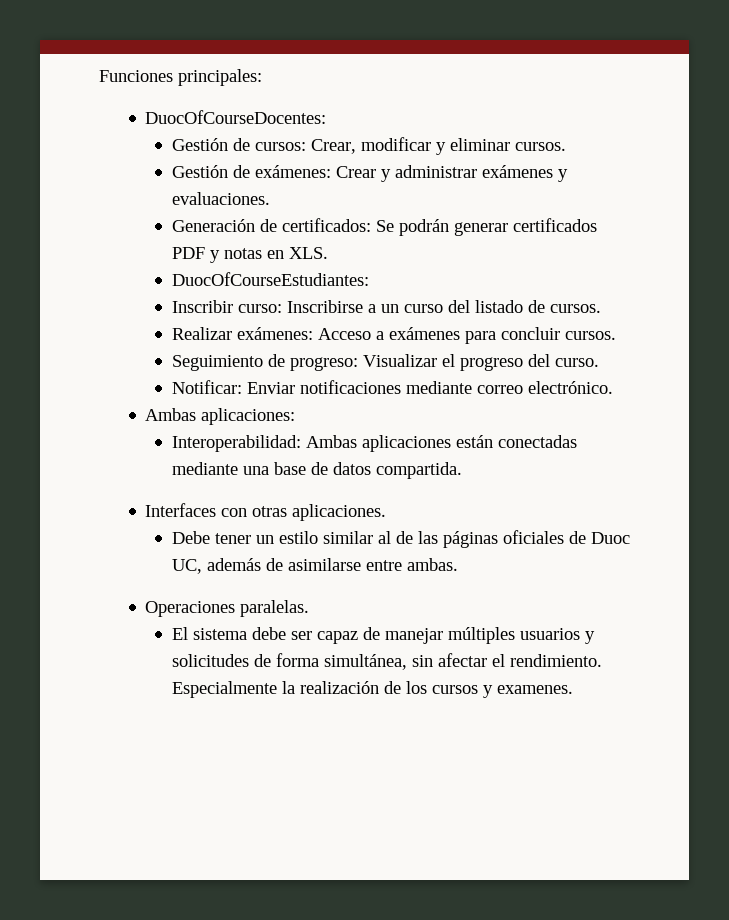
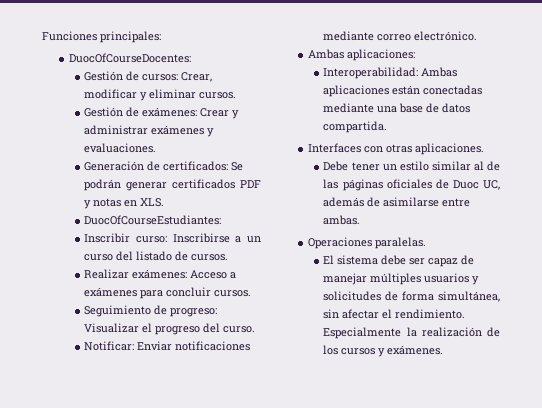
- Especialmente la realización de los cursos y examenes.
+ Especialmente la realización de los cursos y exámenes.

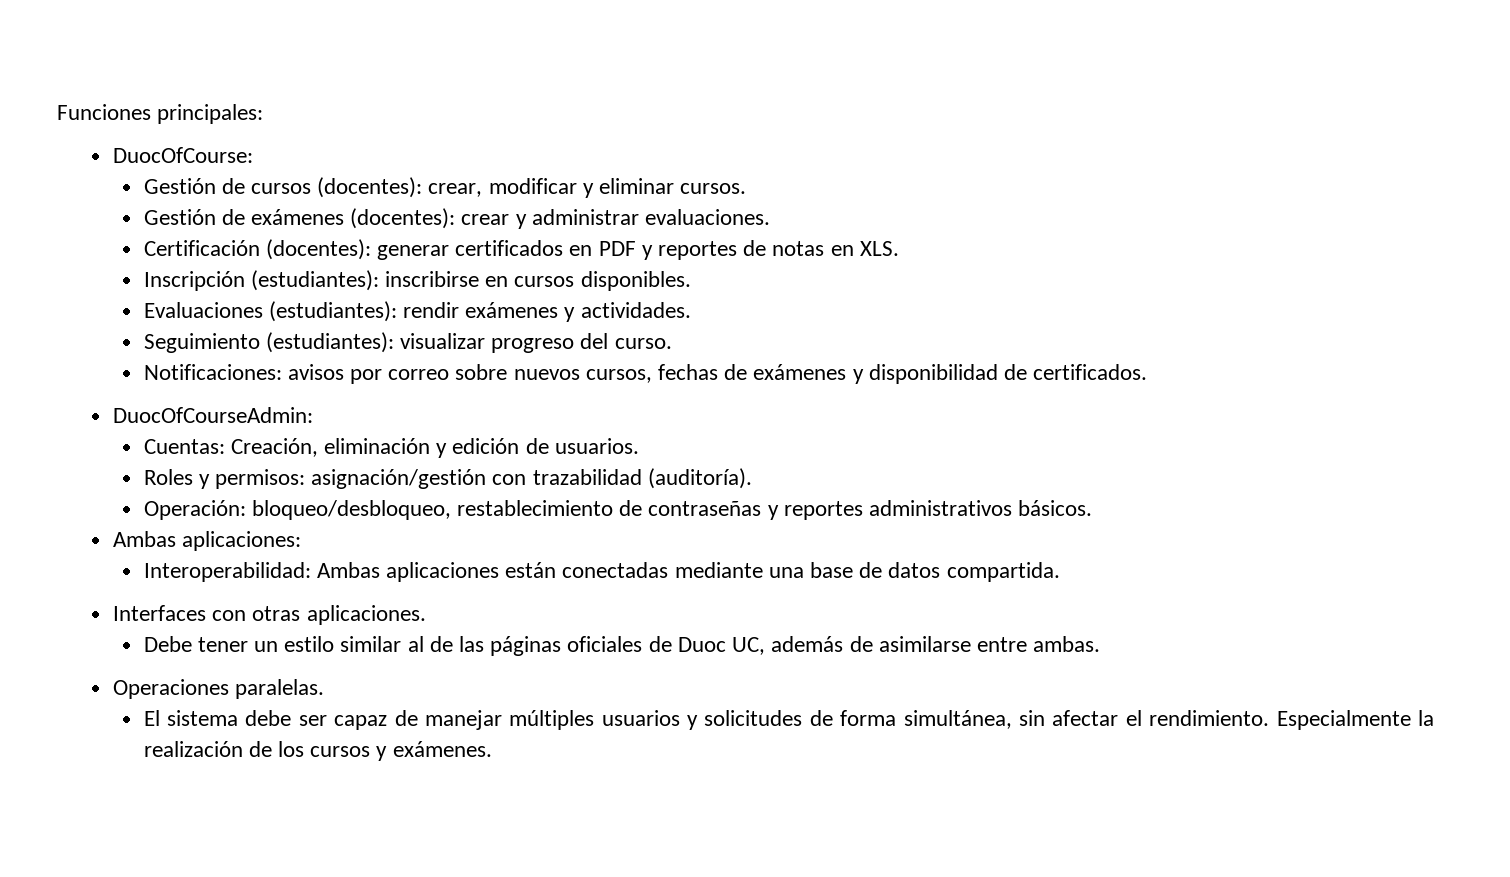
- DuocOfCourseDocentes:
- Gestión de cursos: Crear, modificar y eliminar cursos.
+ DuocOfCourse:
+ Gestión de cursos (docentes): crear, modificar y eliminar cursos.
- Gestión de exámenes: Crear y administrar exámenes y evaluaciones.
- Generación de certificados: Se podrán generar certificados PDF y notas en XLS.
+ Gestión de exámenes (docentes): crear y administrar evaluaciones.
+ Certificación (docentes): generar certificados en PDF y reportes de notas en XLS.
- DuocOfCourseEstudiantes:
- Inscribir curso: Inscribirse a un curso del listado de cursos.
- Realizar exámenes: Acceso a exámenes para concluir cursos.
- Seguimiento de progreso: Visualizar el progreso del curso.
- Notificar: Enviar notificaciones mediante correo electrónico.
+ Inscripción (estudiantes): inscribirse en cursos disponibles.
+ Evaluaciones (estudiantes): rendir exámenes y actividades.
+ Seguimiento (estudiantes): visualizar progreso del curso.
+ Notificaciones: avisos por correo sobre nuevos cursos, fechas de exámenes y disponibilidad de certificados.
+ DuocOfCourseAdmin:
+ Cuentas: Creación, eliminación y edición de usuarios.
+ Roles y permisos: asignación/gestión con trazabilidad (auditoría).
+ Operación: bloqueo/desbloqueo, restablecimiento de contraseñas y reportes administrativos básicos.

